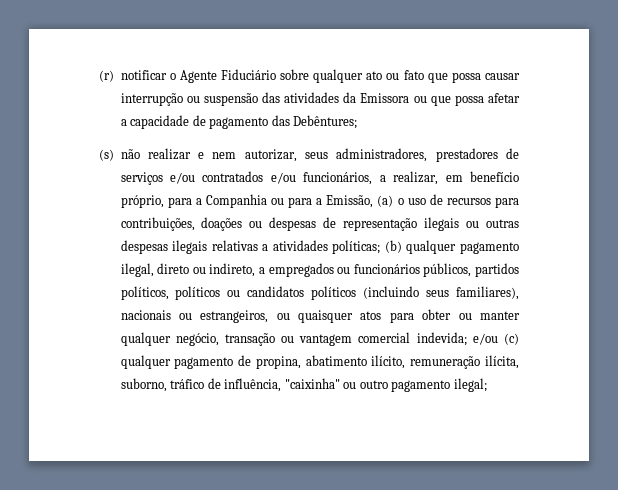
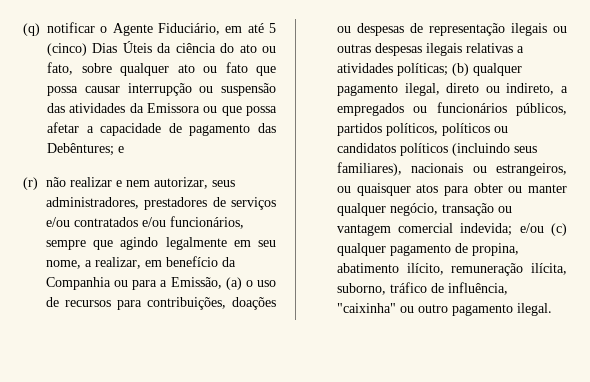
- (r) notificar o Agente Fiduciário sobre qualquer ato ou fato que possa causar interrupção ou suspensão das atividades da Emissora ou que possa afetar a capacidade de pagamento das Debêntures;
- (s) não realizar e nem autorizar, seus administradores, prestadores de serviços e/ou contratados e/ou funcionários, a realizar, em benefício próprio, para a Companhia ou para a Emissão, (a) o uso de recursos para contribuições, doações ou despesas de representação ilegais ou outras despesas ilegais relativas a atividades políticas;
+ (q) notificar o Agente Fiduciário, em até 5 (cinco) Dias Úteis da ciência do ato ou fato, sobre qualquer ato ou fato que possa causar interrupção ou suspensão das atividades da Emissora ou que possa afetar a capacidade de pagamento das Debêntures; e
+ (r) não realizar e nem autorizar, seus administradores, prestadores de serviços e/ou contratados e/ou funcionários, sempre que agindo legalmente em seu nome, a realizar, em benefício da Companhia ou para a Emissão, (a) o uso de recursos para contribuições, doações ou despesas de representação ilegais ou outras despesas ilegais relativas a atividades políticas;
- e/ou (c) qualquer pagamento de propina, abatimento ilícito, remuneração ilícita, suborno, tráfico de influência, "caixinha" ou outro pagamento ilegal;
+ e/ou (c) qualquer pagamento de propina, abatimento ilícito, remuneração ilícita, suborno, tráfico de influência, "caixinha" ou outro pagamento ilegal.

